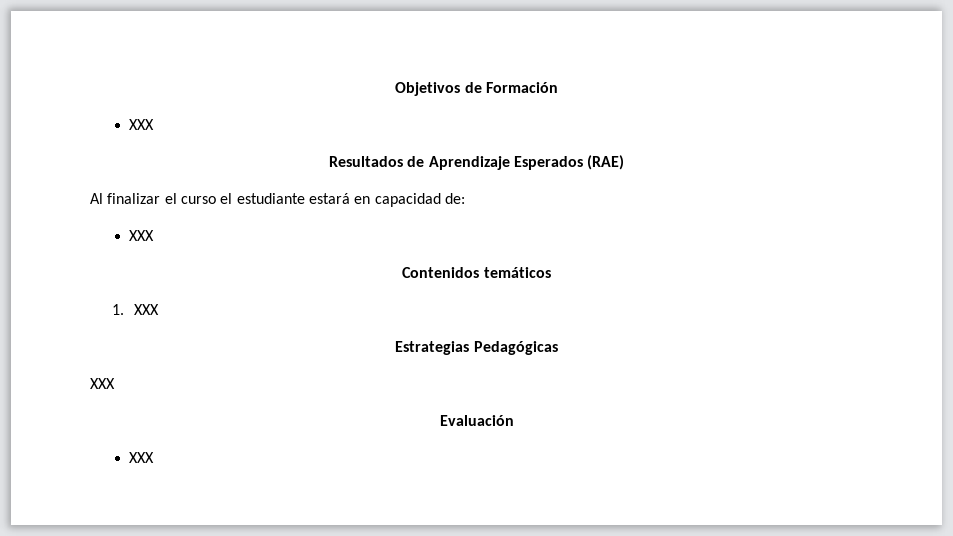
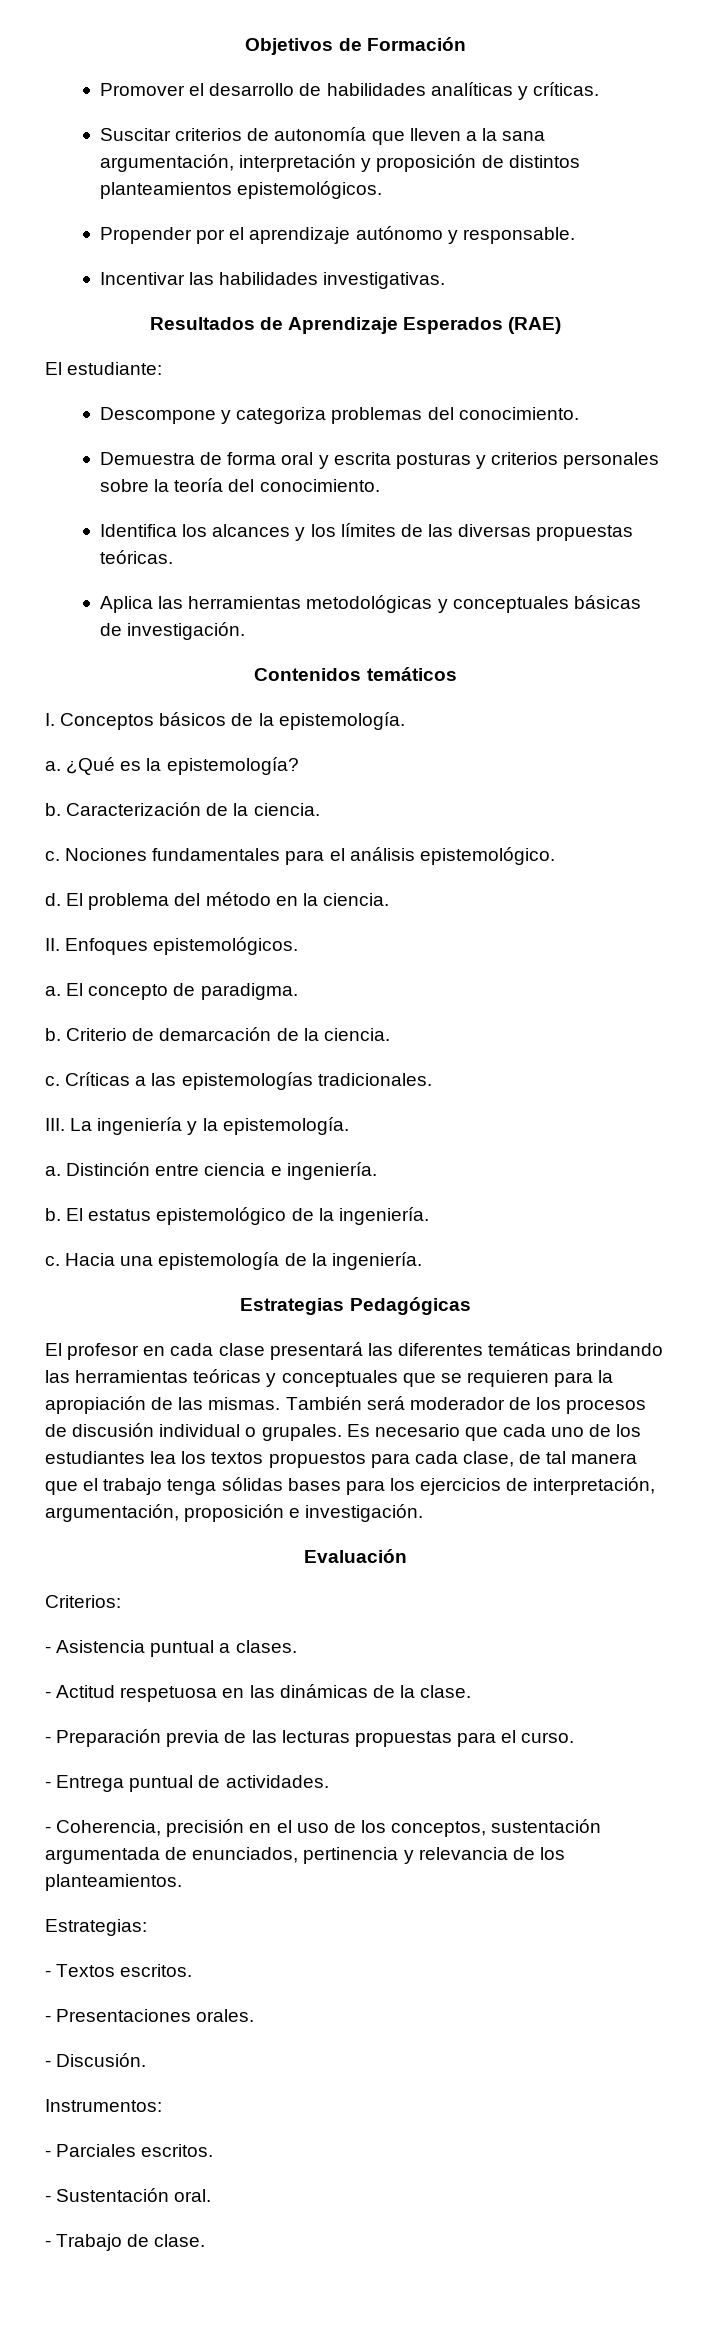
  Objetivos de Formación
- XXX
+ Promover el desarrollo de habilidades analíticas y críticas.
+ Suscitar criterios de autonomía que lleven a la sana argumentación, interpretación y proposición de distintos planteamientos epistemológicos.
+ Propender por el aprendizaje autónomo y responsable.
+ Incentivar las habilidades investigativas.
- Al finalizar el curso el estudiante estará en capacidad de:
- XXX
+ El estudiante:
+ Descompone y categoriza problemas del conocimiento.
+ Demuestra de forma oral y escrita posturas y criterios personales sobre la teoría del conocimiento.
+ Identifica los alcances y los límites de las diversas propuestas teóricas.
+ Aplica las herramientas metodológicas y conceptuales básicas de investigación.
  Contenidos temáticos
- 1. XXX
+ I. Conceptos básicos de la epistemología.
+ a. ¿Qué es la epistemología?
+ b. Caracterización de la ciencia.
+ c. Nociones fundamentales para el análisis epistemológico.
+ d. El problema del método en la ciencia.
+ II. Enfoques epistemológicos.
+ a. El concepto de paradigma.
+ b. Criterio de demarcación de la ciencia.
+ c. Críticas a las epistemologías tradicionales.
+ III. La ingeniería y la epistemología.
+ a. Distinción entre ciencia e ingeniería.
+ b. El estatus epistemológico de la ingeniería.
+ c. Hacia una epistemología de la ingeniería.
  Estrategias Pedagógicas
- XXX
+ El profesor en cada clase presentará las diferentes temáticas brindando las herramientas teóricas y conceptuales que se requieren para la apropiación de las mismas. También será moderador de los procesos de discusión individual o grupales. Es necesario que cada uno de los estudiantes lea los textos propuestos para cada clase, de tal manera que el trabajo tenga sólidas bases para los ejercicios de interpretación, argumentación, proposición e investigación.
  Evaluación
- XXX
+ Criterios:
+ - Asistencia puntual a clases.
+ - Actitud respetuosa en las dinámicas de la clase.
+ - Preparación previa de las lecturas propuestas para el curso.
+ - Entrega puntual de actividades.
+ - Coherencia, precisión en el uso de los conceptos, sustentación argumentada de enunciados, pertinencia y relevancia de los planteamientos.
+ Estrategias:
+ - Textos escritos.
+ - Presentaciones orales.
+ - Discusión.
+ Instrumentos:
+ - Parciales escritos.
+ - Sustentación oral.
+ - Trabajo de clase.

